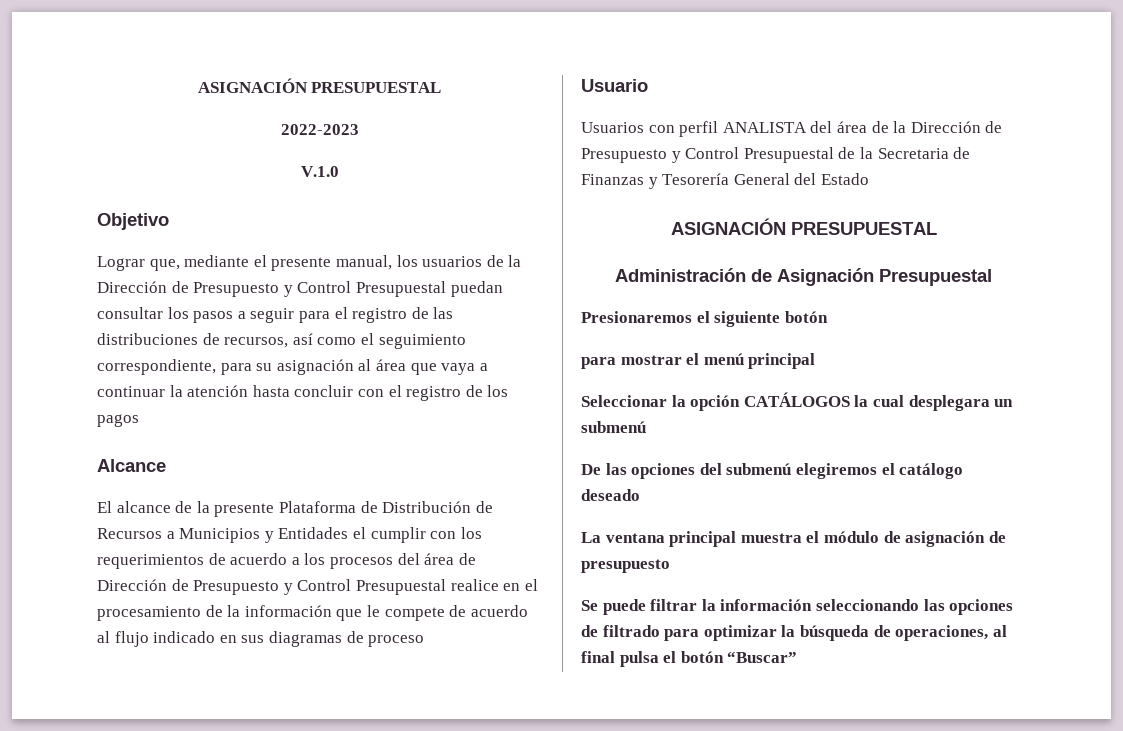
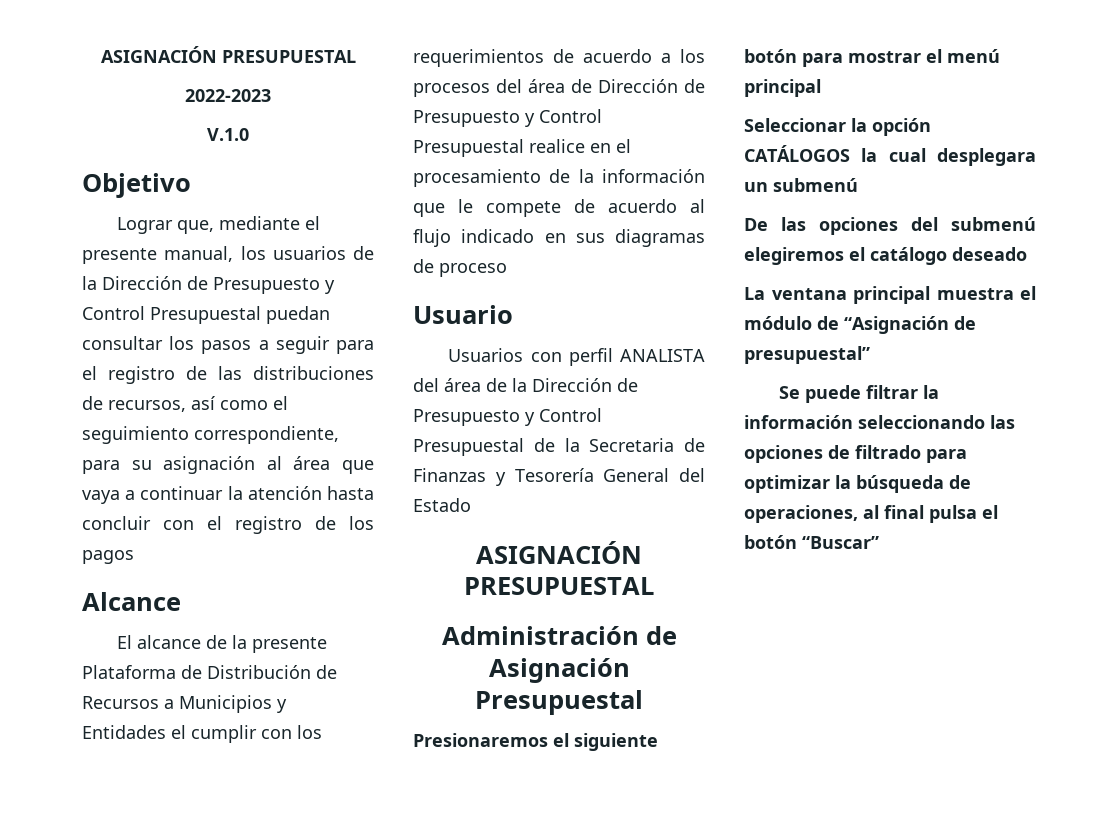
- Presionaremos el siguiente botón
- para mostrar el menú principal
+ Presionaremos el siguiente botón para mostrar el menú principal
- La ventana principal muestra el módulo de asignación de presupuesto
+ La ventana principal muestra el módulo de “Asignación de presupuestal”

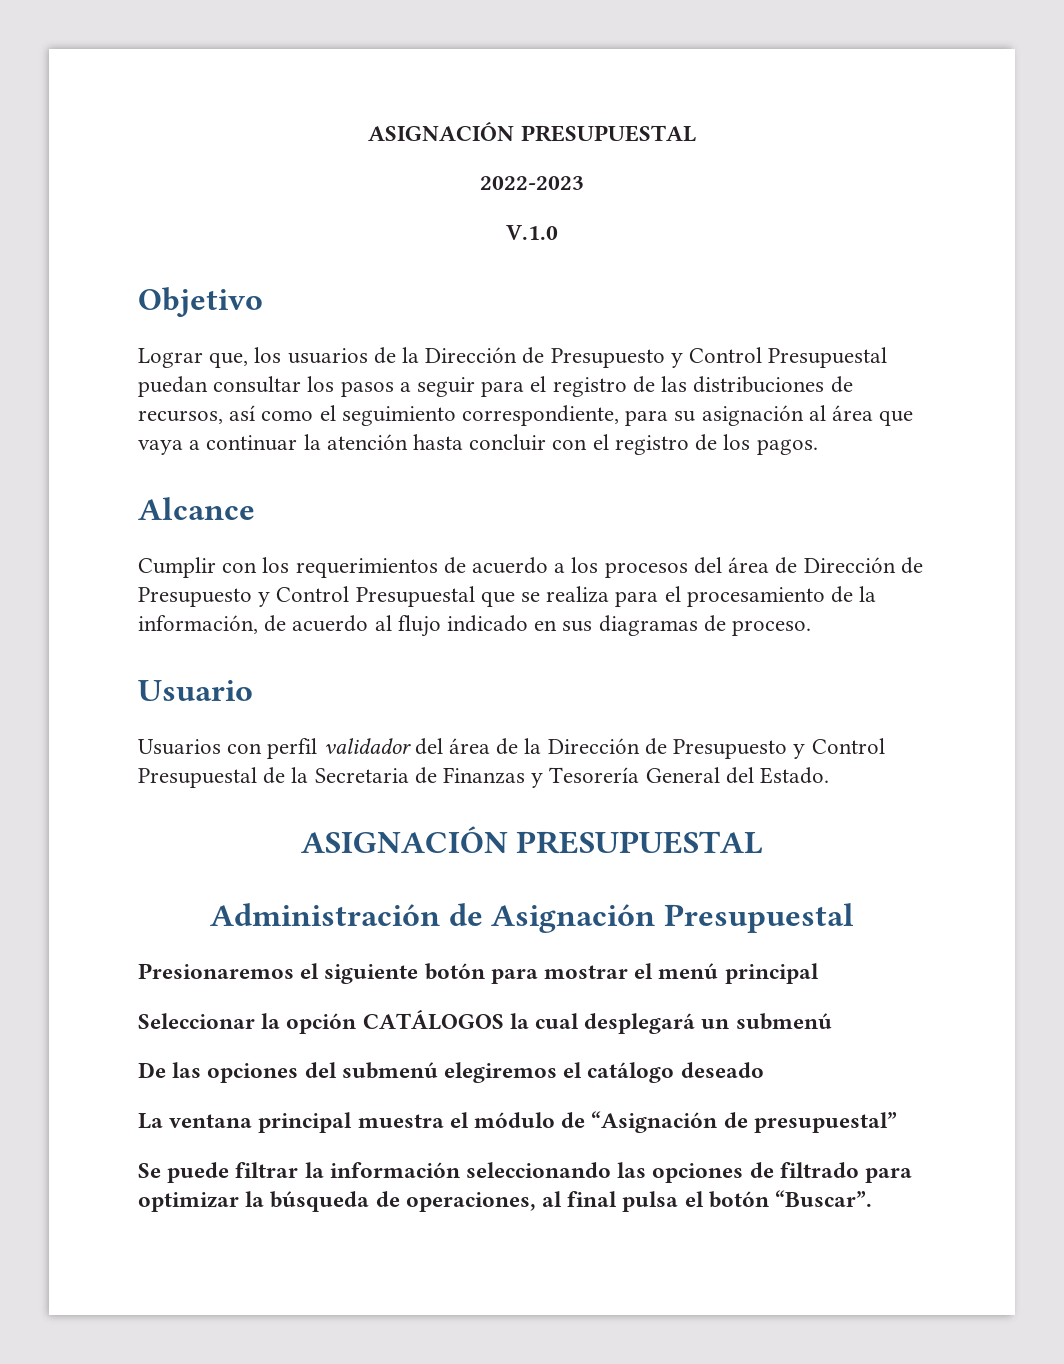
- Lograr que, mediante el presente manual, los usuarios de la Dirección de Presupuesto y Control Presupuestal puedan consultar los pasos a seguir para el registro de las distribuciones de recursos, así como el seguimiento correspondiente, para su asignación al área que vaya a continuar la atención hasta concluir con el registro de los pagos
+ Lograr que, los usuarios de la Dirección de Presupuesto y Control Presupuestal puedan consultar los pasos a seguir para el registro de las distribuciones de recursos, así como el seguimiento correspondiente, para su asignación al área que vaya a continuar la atención hasta concluir con el registro de los pagos.
- El alcance de la presente Plataforma de Distribución de Recursos a Municipios y Entidades el cumplir con los requerimientos de acuerdo a los procesos del área de Dirección de Presupuesto y Control Presupuestal realice en el procesamiento de la información que le compete de acuerdo al flujo indicado en sus diagramas de proceso
+ Cumplir con los requerimientos de acuerdo a los procesos del área de Dirección de Presupuesto y Control Presupuestal que se realiza para el procesamiento de la información, de acuerdo al flujo indicado en sus diagramas de proceso.
- Usuarios con perfil ANALISTA del área de la Dirección de Presupuesto y Control Presupuestal de la Secretaria de Finanzas y Tesorería General del Estado
+ Usuarios con perfil validador del área de la Dirección de Presupuesto y Control Presupuestal de la Secretaria de Finanzas y Tesorería General del Estado.
- Seleccionar la opción CATÁLOGOS la cual desplegara un submenú
+ Seleccionar la opción CATÁLOGOS la cual desplegará un submenú
- Se puede filtrar la información seleccionando las opciones de filtrado para optimizar la búsqueda de operaciones, al final pulsa el botón “Buscar”
+ Se puede filtrar la información seleccionando las opciones de filtrado para optimizar la búsqueda de operaciones, al final pulsa el botón “Buscar”.

